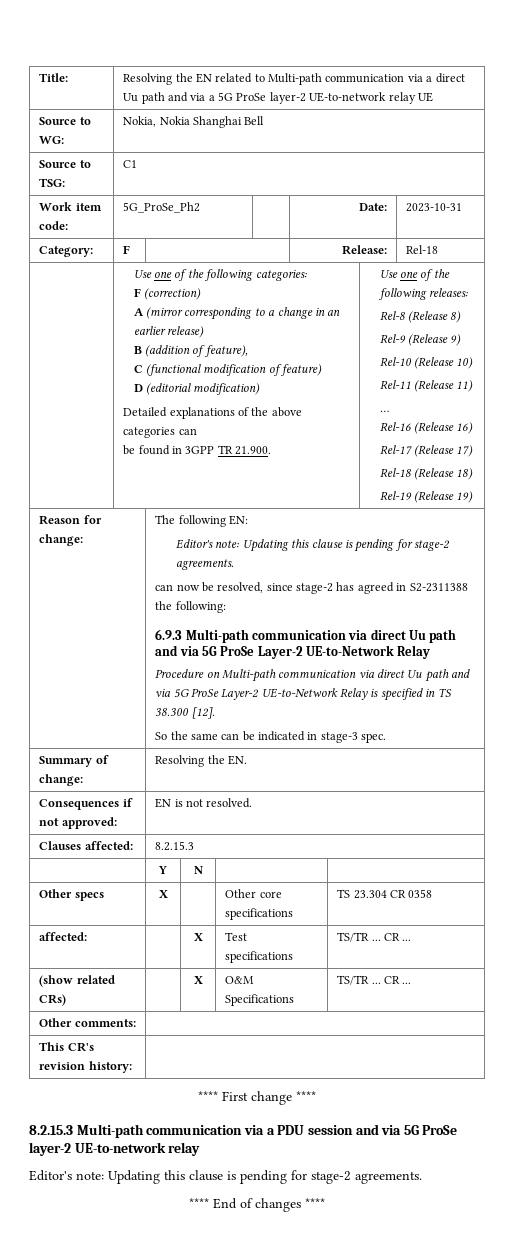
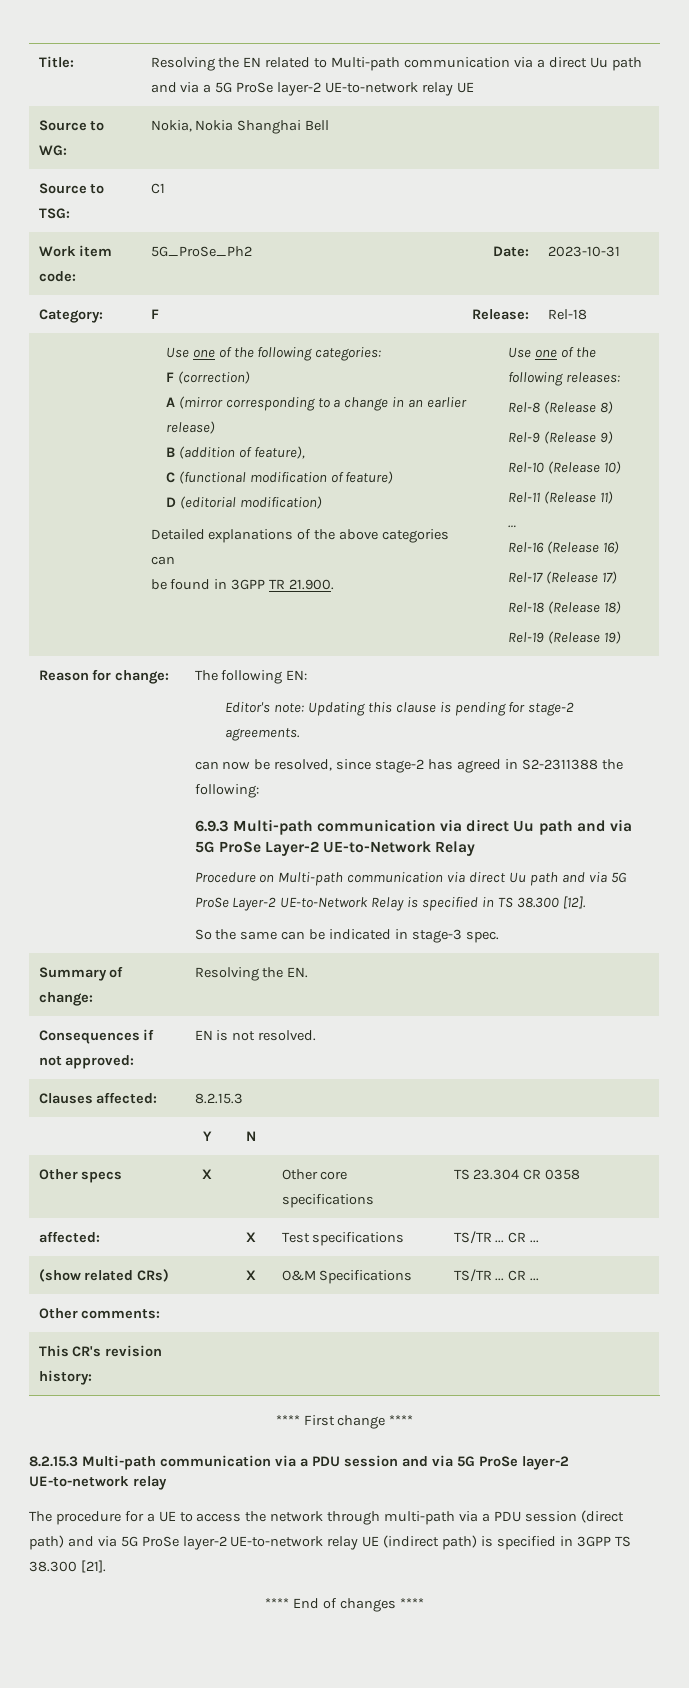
  8.2.15.3 Multi-path communication via a PDU session and via 5G ProSe layer-2 UE-to-network relay
- Editor's note: Updating this clause is pending for stage-2 agreements.
+ The procedure for a UE to access the network through multi-path via a PDU session (direct path) and via 5G ProSe layer-2 UE-to-network relay UE (indirect path) is specified in 3GPP TS 38.300 [21].

